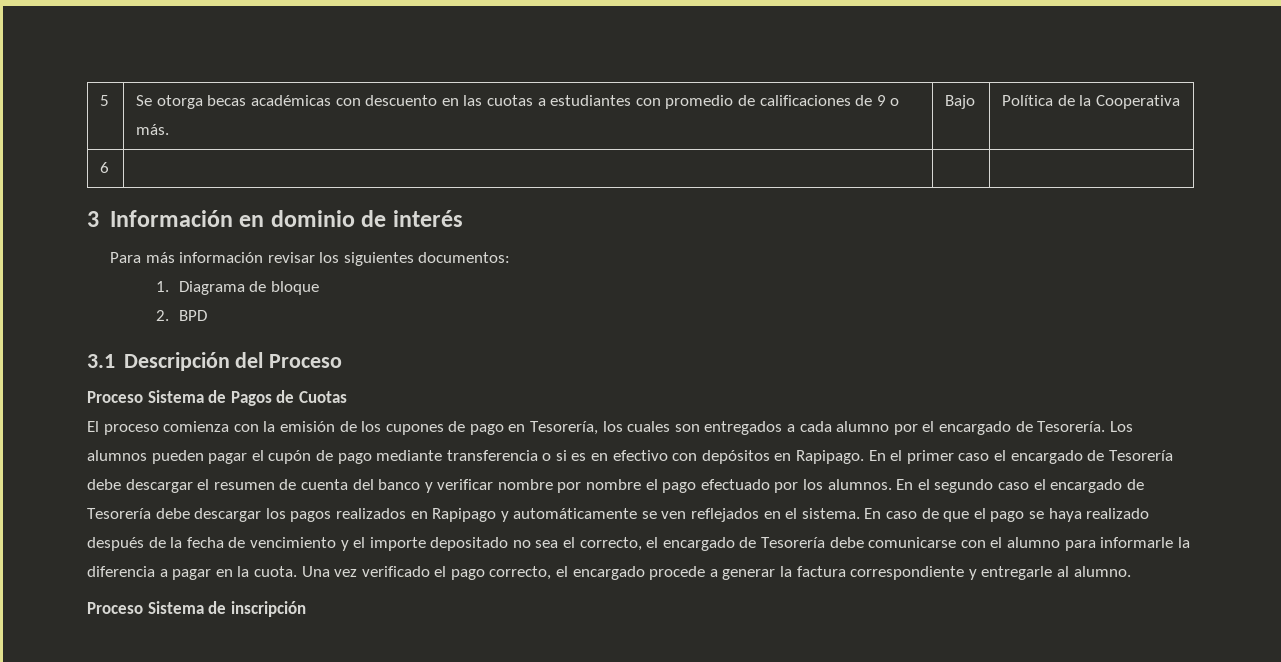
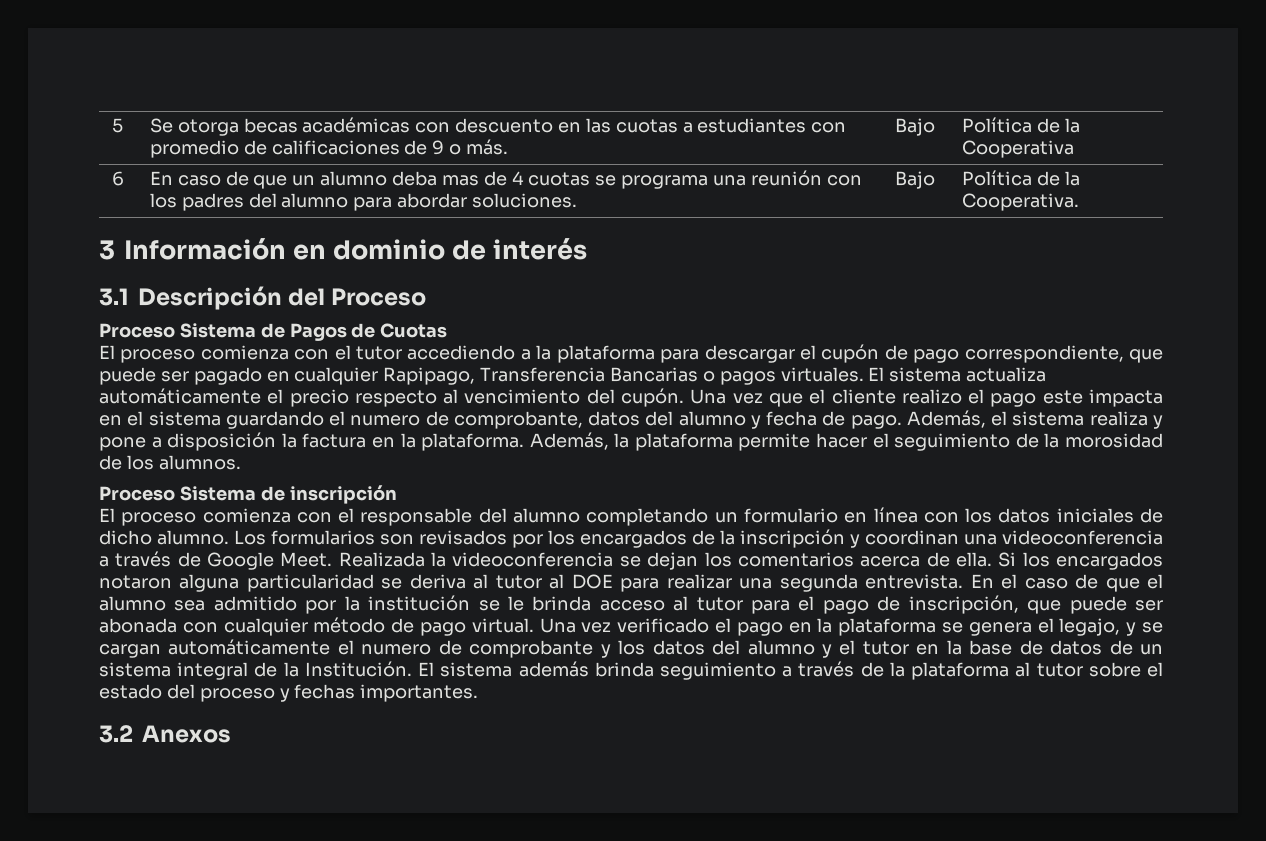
- 6 | | |
+ 6 | En caso de que un alumno deba mas de 4 cuotas se programa una reunión con los padres del alumno para abordar soluciones. | Bajo | Política de la Cooperativa.
- Para más información revisar los siguientes documentos:
- 1. Diagrama de bloque
- 2. BPD
- El proceso comienza con la emisión de los cupones de pago en Tesorería, los cuales son entregados a cada alumno por el encargado de Tesorería. Los alumnos pueden pagar el cupón de pago mediante transferencia o si es en efectivo con depósitos en Rapipago. En el primer caso el encargado de Tesorería debe descargar el resumen de cuenta del banco y verificar nombre por nombre el pago efectuado por los alumnos. En el segundo caso el encargado de Tesorería debe descargar los pagos realizados en Rapipago y automáticamente se ven reflejados en el sistema. En caso de que el pago se haya realizado después de la fecha de vencimiento y el importe depositado no sea el correcto, el encargado de Tesorería debe comunicarse con el alumno para informarle la diferencia a pagar en la cuota.
+ El proceso comienza con el tutor accediendo a la plataforma para descargar el cupón de pago correspondiente, que puede ser pagado en cualquier Rapipago, Transferencia Bancarias o pagos virtuales. El sistema actualiza automáticamente el precio respecto al vencimiento del cupón. Una vez que el cliente realizo el pago este impacta en el sistema guardando el numero de comprobante, datos del alumno y fecha de pago. Además, el sistema realiza y pone a disposición la factura en la plataforma. Además, la plataforma permite hacer el seguimiento de la morosidad de los alumnos.
+ Proceso Sistema de inscripción
+ El proceso comienza con el responsable del alumno completando un formulario en línea con los datos iniciales de dicho alumno. Los formularios son revisados por los encargados de la inscripción y coordinan una videoconferencia a través de Google Meet. Realizada la videoconferencia se dejan los comentarios acerca de ella. Si los encargados notaron alguna particularidad se deriva al tutor al DOE para realizar una segunda entrevista. En el caso de que el alumno sea admitido por la institución se le brinda acceso al tutor para el pago de inscripción, que puede ser abonada con cualquier método de pago virtual.
- Una vez verificado el pago correcto, el encargado procede a generar la factura correspondiente y entregarle al alumno.
- Proceso Sistema de inscripción
+ Una vez verificado el pago en la plataforma se genera el legajo, y se cargan automáticamente el numero de comprobante y los datos del alumno y el tutor en la base de datos de un sistema integral de la Institución. El sistema además brinda seguimiento a través de la plataforma al tutor sobre el estado del proceso y fechas importantes.
+ 3.2 Anexos

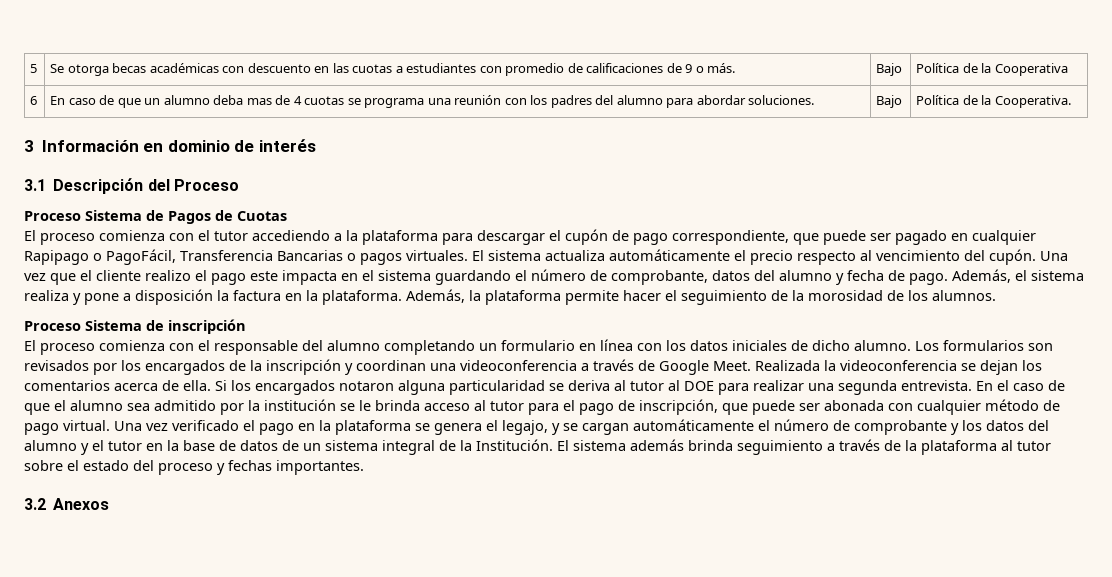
- El proceso comienza con el tutor accediendo a la plataforma para descargar el cupón de pago correspondiente, que puede ser pagado en cualquier Rapipago, Transferencia Bancarias o pagos virtuales.
+ El proceso comienza con el tutor accediendo a la plataforma para descargar el cupón de pago correspondiente, que puede ser pagado en cualquier Rapipago o PagoFácil, Transferencia Bancarias o pagos virtuales.
- Una vez que el cliente realizo el pago este impacta en el sistema guardando el numero de comprobante, datos del alumno y fecha de pago.
+ Una vez que el cliente realizo el pago este impacta en el sistema guardando el número de comprobante, datos del alumno y fecha de pago.
- Una vez verificado el pago en la plataforma se genera el legajo, y se cargan automáticamente el numero de comprobante y los datos del alumno y el tutor en la base de datos de un sistema integral de la Institución.
+ Una vez verificado el pago en la plataforma se genera el legajo, y se cargan automáticamente el número de comprobante y los datos del alumno y el tutor en la base de datos de un sistema integral de la Institución.

